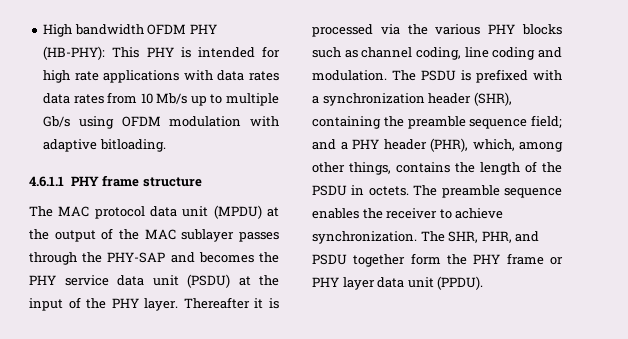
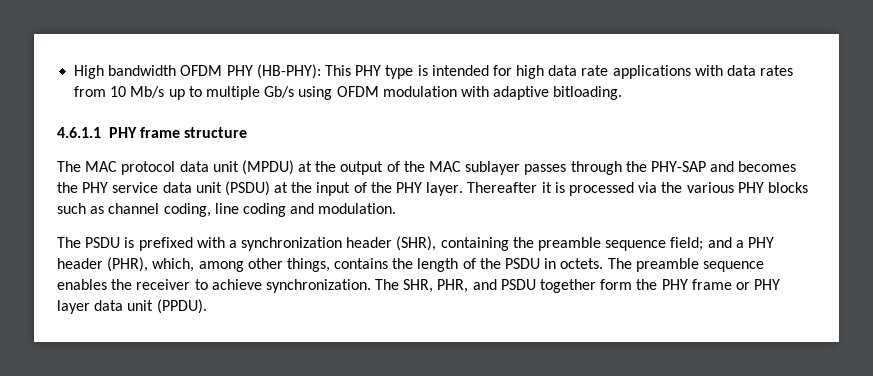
- High bandwidth OFDM PHY (HB-PHY): This PHY is intended for high rate applications with data rates data rates from 10 Mb/s up to multiple Gb/s using OFDM modulation with adaptive bitloading.
+ High bandwidth OFDM PHY (HB-PHY): This PHY type is intended for high data rate applications with data rates from 10 Mb/s up to multiple Gb/s using OFDM modulation with adaptive bitloading.
- Thereafter it is processed via the various PHY blocks such as channel coding, line coding and modulation. The PSDU is prefixed with a synchronization header (SHR), containing the preamble sequence field; and a PHY header (PHR), which, among other things, contains the length of the PSDU in octets.
+ Thereafter it is processed via the various PHY blocks such as channel coding, line coding and modulation.
+ The PSDU is prefixed with a synchronization header (SHR), containing the preamble sequence field; and a PHY header (PHR), which, among other things, contains the length of the PSDU in octets.

